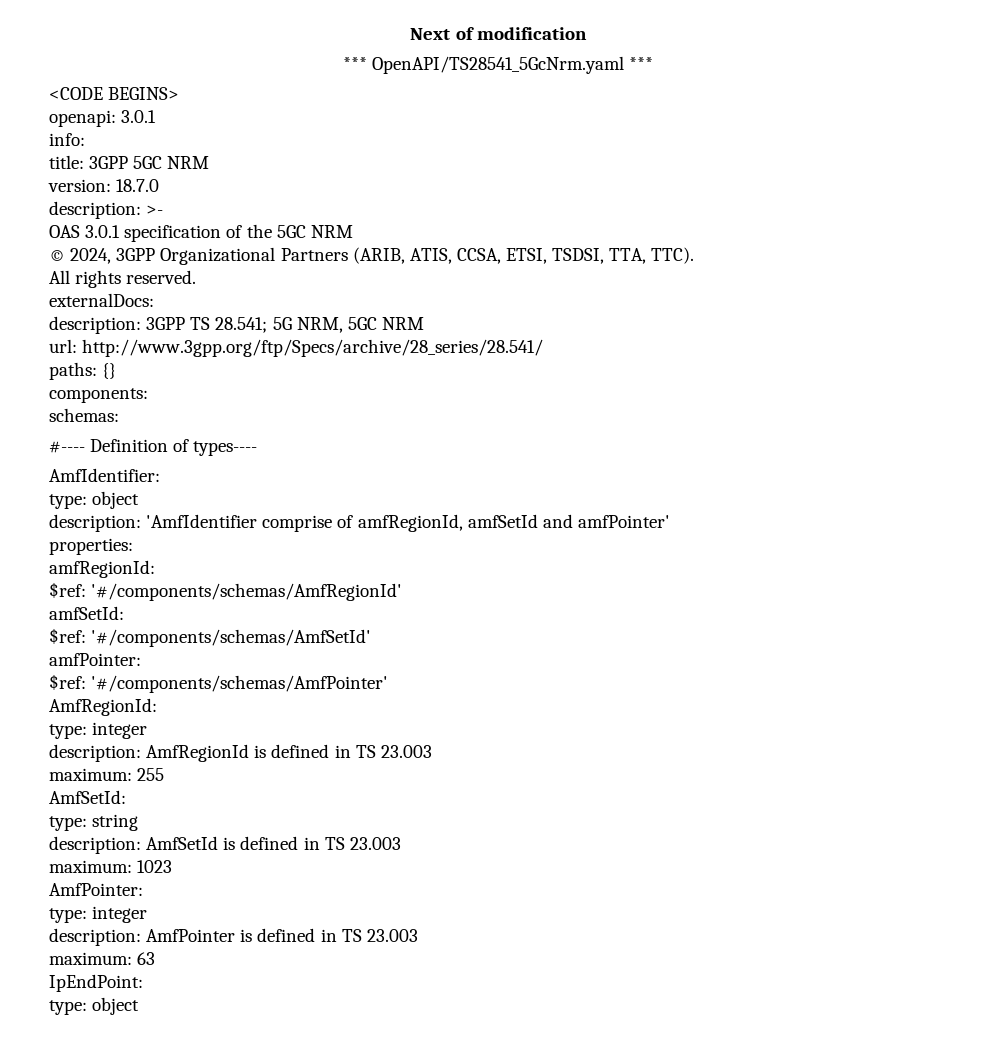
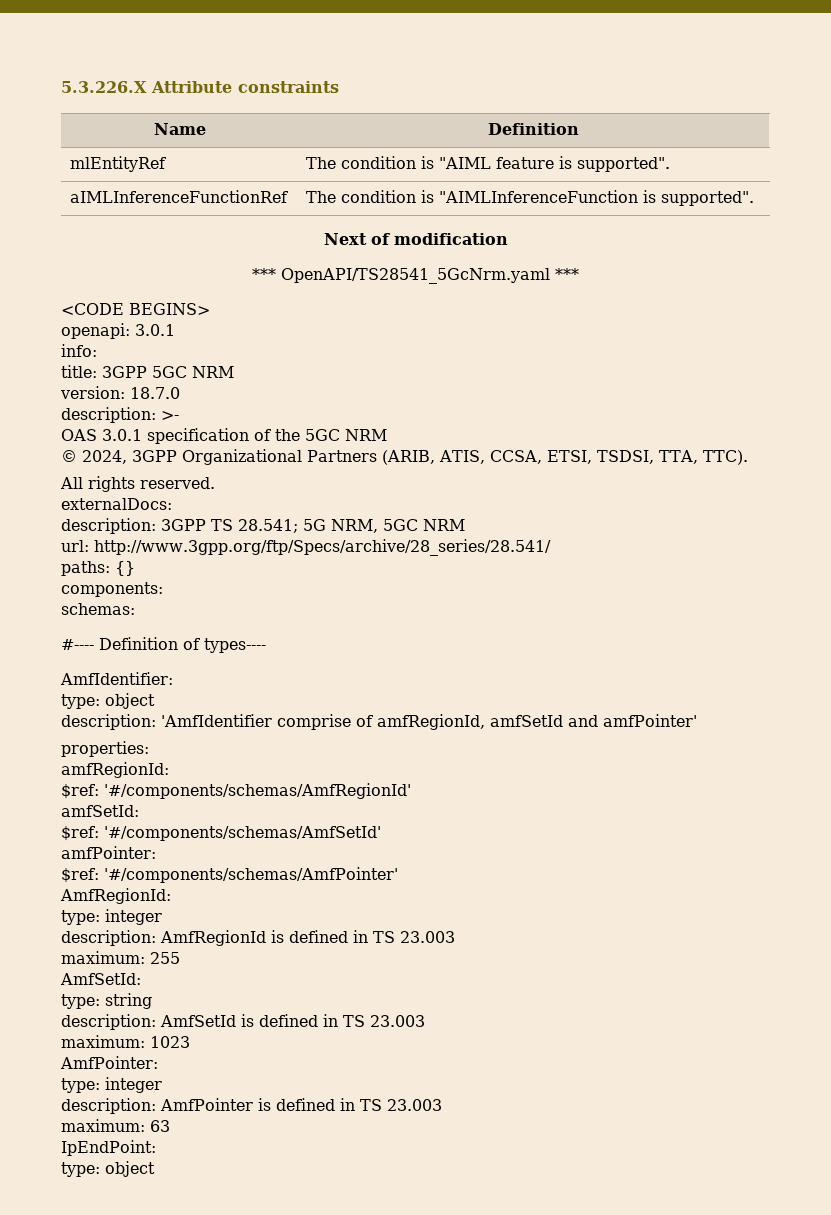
+ 5.3.226.X Attribute constraints
+ Name | Definition
+ mlEntityRef | The condition is "AIML feature is supported".
+ aIMLInferenceFunctionRef | The condition is "AIMLInferenceFunction is supported".

